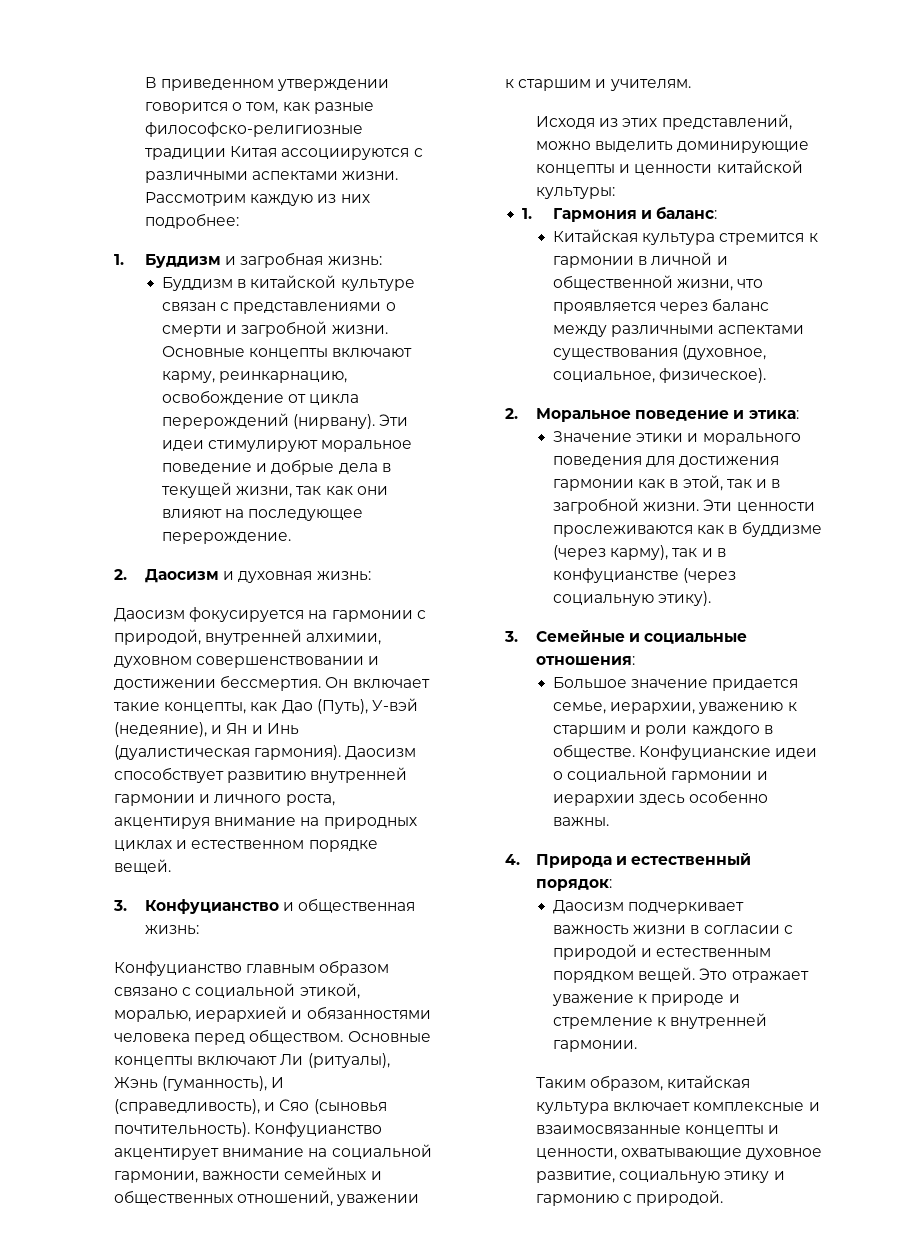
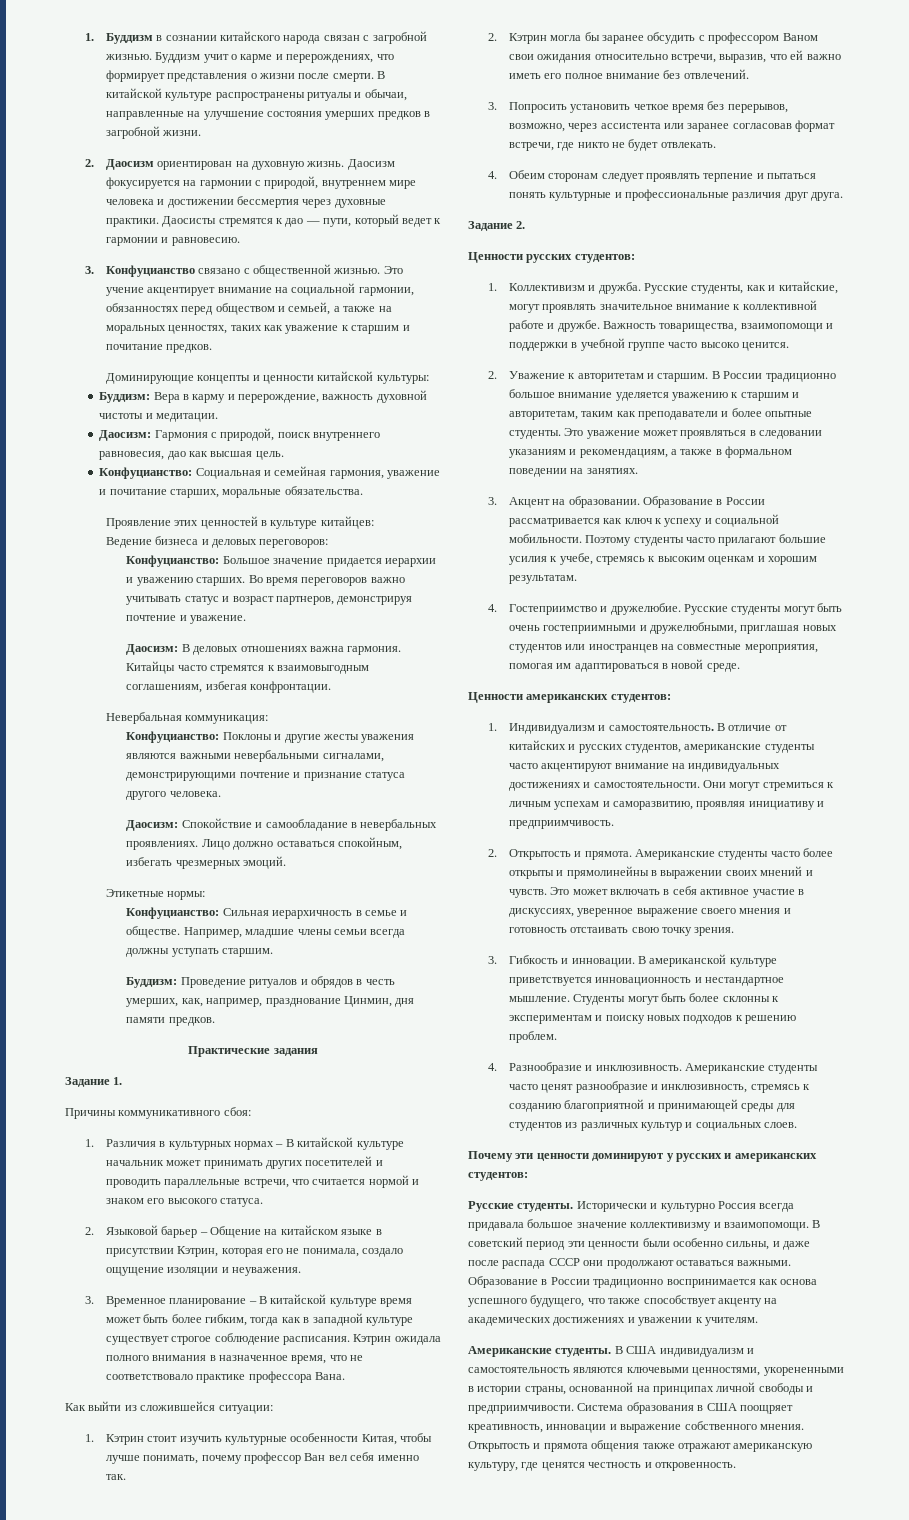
- В приведенном утверждении говорится о том, как разные философско-религиозные традиции Китая ассоциируются с различными аспектами жизни. Рассмотрим каждую из них подробнее:
- 1. Буддизм и загробная жизнь:
- Буддизм в китайской культуре связан с представлениями о смерти и загробной жизни. Основные концепты включают карму, реинкарнацию, освобождение от цикла перерождений (нирвану). Эти идеи стимулируют моральное поведение и добрые дела в текущей жизни, так как они влияют на последующее перерождение.
- 2. Даосизм и духовная жизнь:
- Даосизм фокусируется на гармонии с природой, внутренней алхимии, духовном совершенствовании и достижении бессмертия. Он включает такие концепты, как Дао (Путь), У-вэй (недеяние), и Ян и Инь (дуалистическая гармония). Даосизм способствует развитию внутренней гармонии и личного роста, акцентируя внимание на природных циклах и естественном порядке вещей.
- 3. Конфуцианство и общественная жизнь:
- Конфуцианство главным образом связано с социальной этикой, моралью, иерархией и обязанностями человека перед обществом. Основные концепты включают Ли (ритуалы), Жэнь (гуманность), И (справедливость), и Сяо (сыновья почтительность). Конфуцианство акцентирует внимание на социальной гармонии, важности семейных и общественных отношений, уважении к старшим и учителям.
- Исходя из этих представлений, можно выделить доминирующие концепты и ценности китайской культуры:
+ 1. Буддизм в сознании китайского народа связан с загробной жизнью. Буддизм учит о карме и перерождениях, что формирует представления о жизни после смерти. В китайской культуре распространены ритуалы и обычаи, направленные на улучшение состояния умерших предков в загробной жизни.
+ 2. Даосизм ориентирован на духовную жизнь. Даосизм фокусируется на гармонии с природой, внутреннем мире человека и достижении бессмертия через духовные практики. Даосисты стремятся к дао — пути, который ведет к гармонии и равновесию.
+ 3. Конфуцианство связано с общественной жизнью. Это учение акцентирует внимание на социальной гармонии, обязанностях перед обществом и семьей, а также на моральных ценностях, таких как уважение к старшим и почитание предков.
+ Доминирующие концепты и ценности китайской культуры:
- 1. Гармония и баланс:
- Китайская культура стремится к гармонии в личной и общественной жизни, что проявляется через баланс между различными аспектами существования (духовное, социальное, физическое).
- 2. Моральное поведение и этика:
- Значение этики и морального поведения для достижения гармонии как в этой, так и в загробной жизни. Эти ценности прослеживаются как в буддизме (через карму), так и в конфуцианстве (через социальную этику).
- 3. Семейные и социальные отношения:
- Большое значение придается семье, иерархии, уважению к старшим и роли каждого в обществе. Конфуцианские идеи о социальной гармонии и иерархии здесь особенно важны.
- 4. Природа и естественный порядок:
- Даосизм подчеркивает важность жизни в согласии с природой и естественным порядком вещей. Это отражает уважение к природе и стремление к внутренней гармонии.
- Таким образом, китайская культура включает комплексные и взаимосвязанные концепты и ценности, охватывающие духовное развитие, социальную этику и гармонию с природой.
+ Буддизм: Вера в карму и перерождение, важность духовной чистоты и медитации.
+ Даосизм: Гармония с природой, поиск внутреннего равновесия, дао как высшая цель.
+ Конфуцианство: Социальная и семейная гармония, уважение и почитание старших, моральные обязательства.
+ Проявление этих ценностей в культуре китайцев:
+ Ведение бизнеса и деловых переговоров:
+ Конфуцианство: Большое значение придается иерархии и уважению старших. Во время переговоров важно учитывать статус и возраст партнеров, демонстрируя почтение и уважение.
+ Даосизм: В деловых отношениях важна гармония. Китайцы часто стремятся к взаимовыгодным соглашениям, избегая конфронтации.
+ Невербальная коммуникация:
+ Конфуцианство: Поклоны и другие жесты уважения являются важными невербальными сигналами, демонстрирующими почтение и признание статуса другого человека.
+ Даосизм: Спокойствие и самообладание в невербальных проявлениях. Лицо должно оставаться спокойным, избегать чрезмерных эмоций.
+ Этикетные нормы:
+ Конфуцианство: Сильная иерархичность в семье и обществе. Например, младшие члены семьи всегда должны уступать старшим.
+ Буддизм: Проведение ритуалов и обрядов в честь умерших, как, например, празднование Цинмин, дня памяти предков.
+ Практические задания
+ Задание 1.
+ Причины коммуникативного сбоя:
+ 1. Различия в культурных нормах – В китайской культуре начальник может принимать других посетителей и проводить параллельные встречи, что считается нормой и знаком его высокого статуса.
+ 2. Языковой барьер – Общение на китайском языке в присутствии Кэтрин, которая его не понимала, создало ощущение изоляции и неуважения.
+ 3. Временное планирование – В китайской культуре время может быть более гибким, тогда как в западной культуре существует строгое соблюдение расписания. Кэтрин ожидала полного внимания в назначенное время, что не соответствовало практике профессора Вана.
+ Как выйти из сложившейся ситуации:
+ 1. Кэтрин стоит изучить культурные особенности Китая, чтобы лучше понимать, почему профессор Ван вел себя именно так.
+ 2. Кэтрин могла бы заранее обсудить с профессором Ваном свои ожидания относительно встречи, выразив, что ей важно иметь его полное внимание без отвлечений.
+ 3. Попросить установить четкое время без перерывов, возможно, через ассистента или заранее согласовав формат встречи, где никто не будет отвлекать.
+ 4. Обеим сторонам следует проявлять терпение и пытаться понять культурные и профессиональные различия друг друга.
+ Задание 2.
+ Ценности русских студентов:
+ 1. Коллективизм и дружба. Русские студенты, как и китайские, могут проявлять значительное внимание к коллективной работе и дружбе. Важность товарищества, взаимопомощи и поддержки в учебной группе часто высоко ценится.
+ 2. Уважение к авторитетам и старшим. В России традиционно большое внимание уделяется уважению к старшим и авторитетам, таким как преподаватели и более опытные студенты. Это уважение может проявляться в следовании указаниям и рекомендациям, а также в формальном поведении на занятиях.
+ 3. Акцент на образовании. Образование в России рассматривается как ключ к успеху и социальной мобильности. Поэтому студенты часто прилагают большие усилия к учебе, стремясь к высоким оценкам и хорошим результатам.
+ 4. Гостеприимство и дружелюбие. Русские студенты могут быть очень гостеприимными и дружелюбными, приглашая новых студентов или иностранцев на совместные мероприятия, помогая им адаптироваться в новой среде.
+ Ценности американских студентов:
+ 1. Индивидуализм и самостоятельность. В отличие от китайских и русских студентов, американские студенты часто акцентируют внимание на индивидуальных достижениях и самостоятельности. Они могут стремиться к личным успехам и саморазвитию, проявляя инициативу и предприимчивость.
+ 2. Открытость и прямота. Американские студенты часто более открыты и прямолинейны в выражении своих мнений и чувств. Это может включать в себя активное участие в дискуссиях, уверенное выражение своего мнения и готовность отстаивать свою точку зрения.
+ 3. Гибкость и инновации. В американской культуре приветствуется инновационность и нестандартное мышление. Студенты могут быть более склонны к экспериментам и поиску новых подходов к решению проблем.
+ 4. Разнообразие и инклюзивность. Американские студенты часто ценят разнообразие и инклюзивность, стремясь к созданию благоприятной и принимающей среды для студентов из различных культур и социальных слоев.
+ Почему эти ценности доминируют у русских и американских студентов:
+ Русские студенты. Исторически и культурно Россия всегда придавала большое значение коллективизму и взаимопомощи. В советский период эти ценности были особенно сильны, и даже после распада СССР они продолжают оставаться важными. Образование в России традиционно воспринимается как основа успешного будущего, что также способствует акценту на академических достижениях и уважении к учителям.
+ Американские студенты. В США индивидуализм и самостоятельность являются ключевыми ценностями, укорененными в истории страны, основанной на принципах личной свободы и предприимчивости. Система образования в США поощряет креативность, инновации и выражение собственного мнения. Открытость и прямота общения также отражают американскую культуру, где ценятся честность и откровенность.

